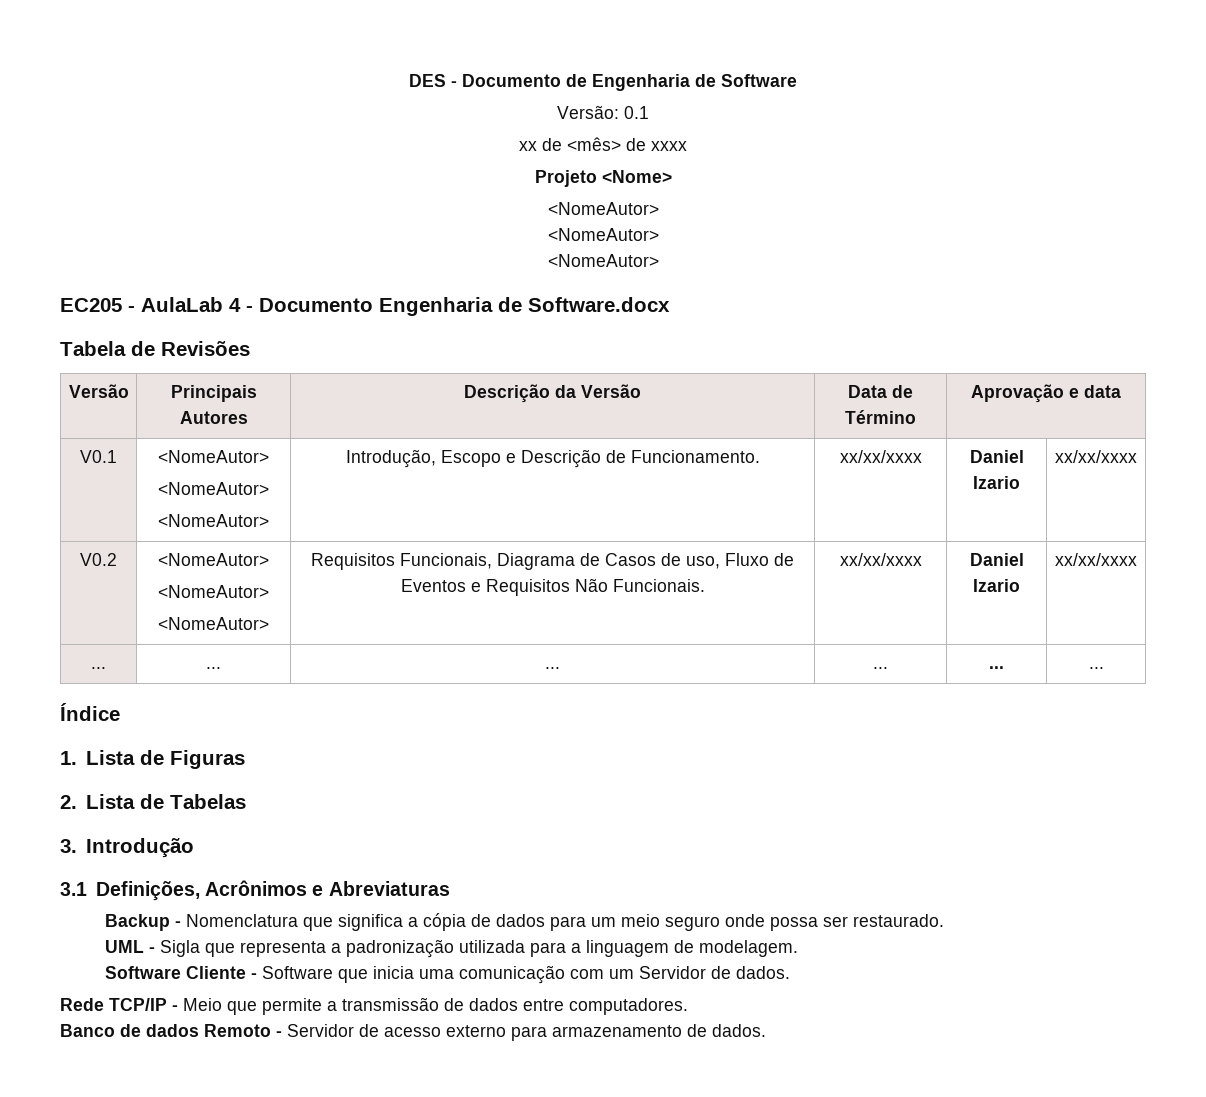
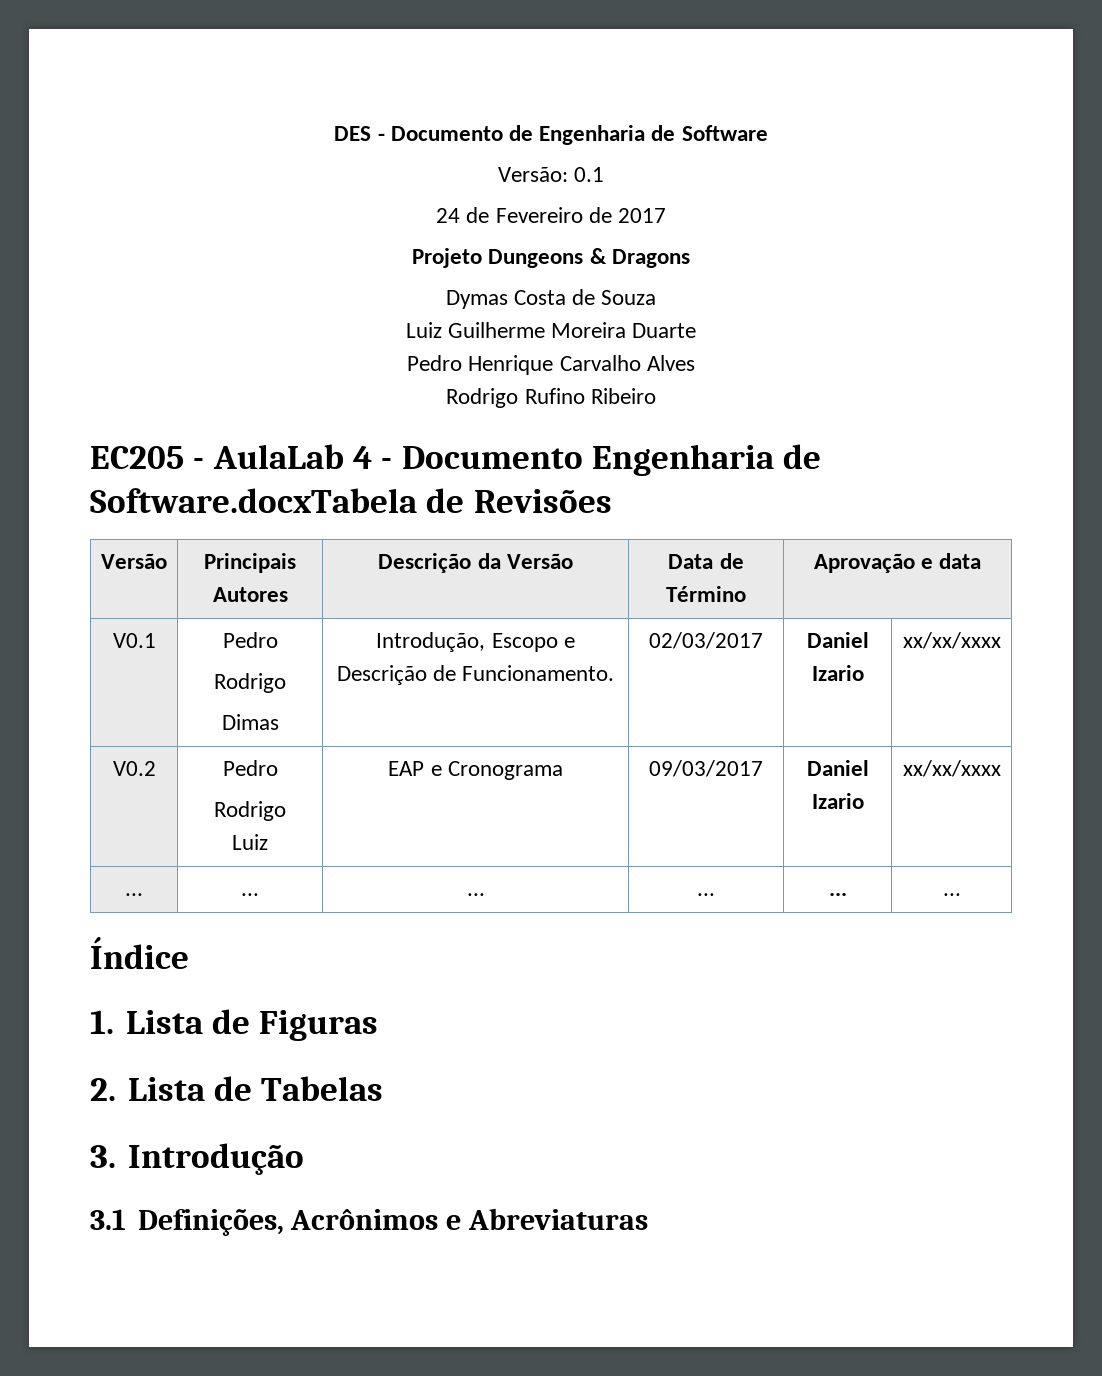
- xx de <mês> de xxxx
- Projeto <Nome>
- <NomeAutor>
- <NomeAutor>
- <NomeAutor>
+ 24 de Fevereiro de 2017
+ Projeto Dungeons & Dragons
+ Dymas Costa de Souza
+ Luiz Guilherme Moreira Duarte
+ Pedro Henrique Carvalho Alves
+ Rodrigo Rufino Ribeiro
- EC205 - AulaLab 4 - Documento Engenharia de Software.docx
- Tabela de Revisões
+ EC205 - AulaLab 4 - Documento Engenharia de Software.docxTabela de Revisões
- V0.1 | <NomeAutor>
- <NomeAutor>
- <NomeAutor> | Introdução, Escopo e Descrição de Funcionamento. | xx/xx/xxxx | Daniel Izario | xx/xx/xxxx
+ V0.1 | Pedro
+ Rodrigo
+ Dimas | Introdução, Escopo e Descrição de Funcionamento. | 02/03/2017 | Daniel Izario | xx/xx/xxxx
- V0.2 | <NomeAutor>
- <NomeAutor>
- <NomeAutor> | Requisitos Funcionais, Diagrama de Casos de uso, Fluxo de Eventos e Requisitos Não Funcionais. | xx/xx/xxxx | Daniel Izario | xx/xx/xxxx
+ V0.2 | Pedro
+ Rodrigo
+ Luiz | EAP e Cronograma | 09/03/2017 | Daniel Izario | xx/xx/xxxx
- Backup - Nomenclatura que significa a cópia de dados para um meio seguro onde possa ser restaurado.
- UML - Sigla que representa a padronização utilizada para a linguagem de modelagem.
- Software Cliente - Software que inicia uma comunicação com um Servidor de dados.
- Rede TCP/IP - Meio que permite a transmissão de dados entre computadores.
- Banco de dados Remoto - Servidor de acesso externo para armazenamento de dados.

